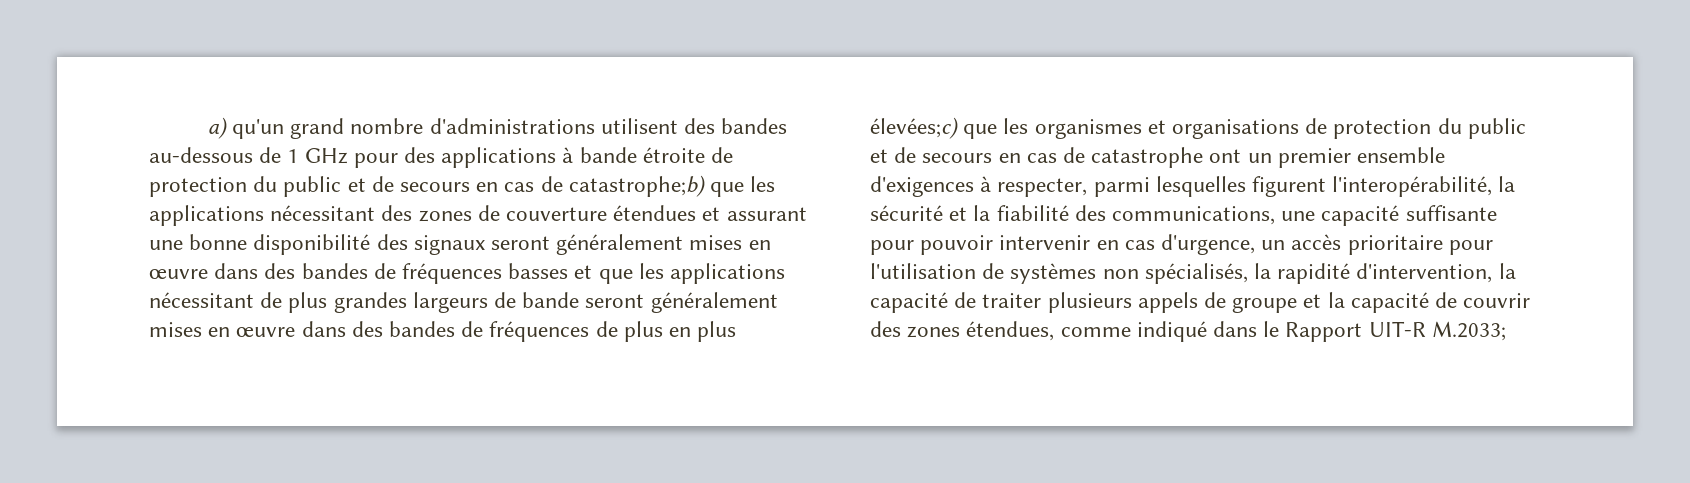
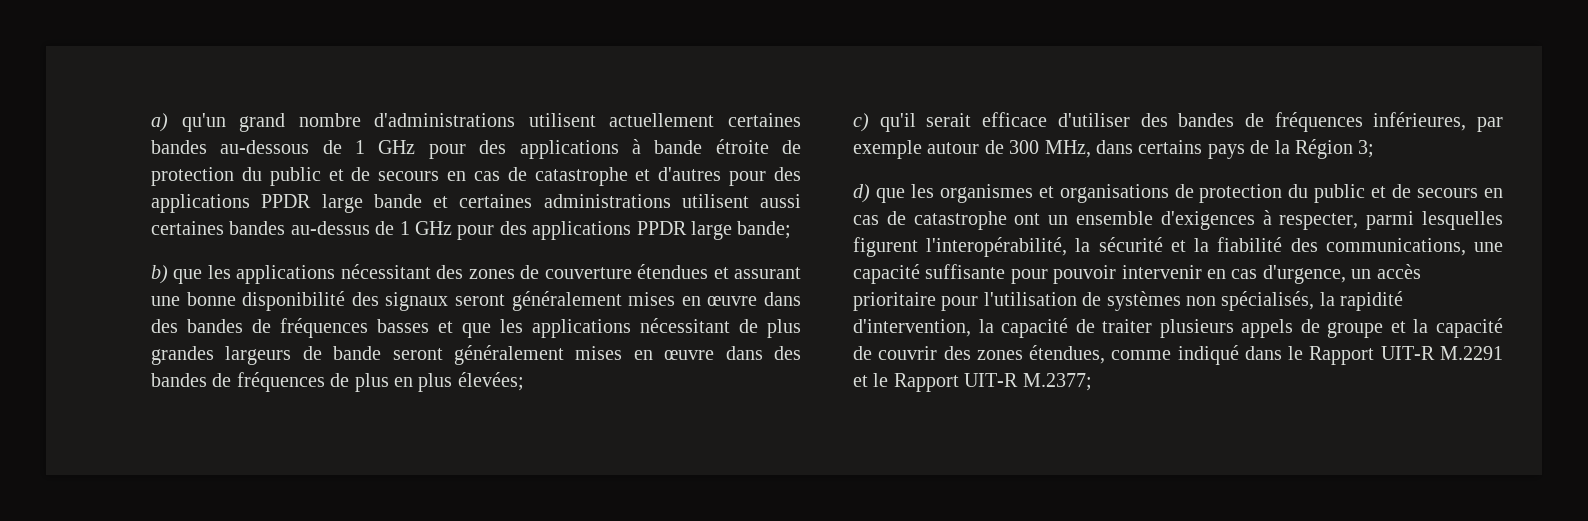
- a) qu'un grand nombre d'administrations utilisent des bandes au-dessous de 1 GHz pour des applications à bande étroite de protection du public et de secours en cas de catastrophe;b) que les applications nécessitant des zones de couverture étendues et assurant une bonne disponibilité des signaux seront généralement mises en œuvre dans des bandes de fréquences basses et que les applications nécessitant de plus grandes largeurs de bande seront généralement mises en œuvre dans des bandes de fréquences de plus en plus élevées;c) que les organismes et organisations de protection du public et de secours en cas de catastrophe ont un premier ensemble d'exigences à respecter, parmi lesquelles figurent l'interopérabilité, la sécurité et la fiabilité des communications, une capacité suffisante pour pouvoir intervenir en cas d'urgence, un accès prioritaire pour l'utilisation de systèmes non spécialisés, la rapidité d'intervention, la capacité de traiter plusieurs appels de groupe et la capacité de couvrir des zones étendues, comme indiqué dans le Rapport UIT-R M.2033;
+ a) qu'un grand nombre d'administrations utilisent actuellement certaines bandes au-dessous de 1 GHz pour des applications à bande étroite de protection du public et de secours en cas de catastrophe et d'autres pour des applications PPDR large bande et certaines administrations utilisent aussi certaines bandes au-dessus de 1 GHz pour des applications PPDR large bande;
+ b) que les applications nécessitant des zones de couverture étendues et assurant une bonne disponibilité des signaux seront généralement mises en œuvre dans des bandes de fréquences basses et que les applications nécessitant de plus grandes largeurs de bande seront généralement mises en œuvre dans des bandes de fréquences de plus en plus élevées;
+ c) qu'il serait efficace d'utiliser des bandes de fréquences inférieures, par exemple autour de 300 MHz, dans certains pays de la Région 3;
+ d) que les organismes et organisations de protection du public et de secours en cas de catastrophe ont un ensemble d'exigences à respecter, parmi lesquelles figurent l'interopérabilité, la sécurité et la fiabilité des communications, une capacité suffisante pour pouvoir intervenir en cas d'urgence, un accès prioritaire pour l'utilisation de systèmes non spécialisés, la rapidité d'intervention, la capacité de traiter plusieurs appels de groupe et la capacité de couvrir des zones étendues, comme indiqué dans le Rapport UIT-R M.2291 et le Rapport UIT-R M.2377;

